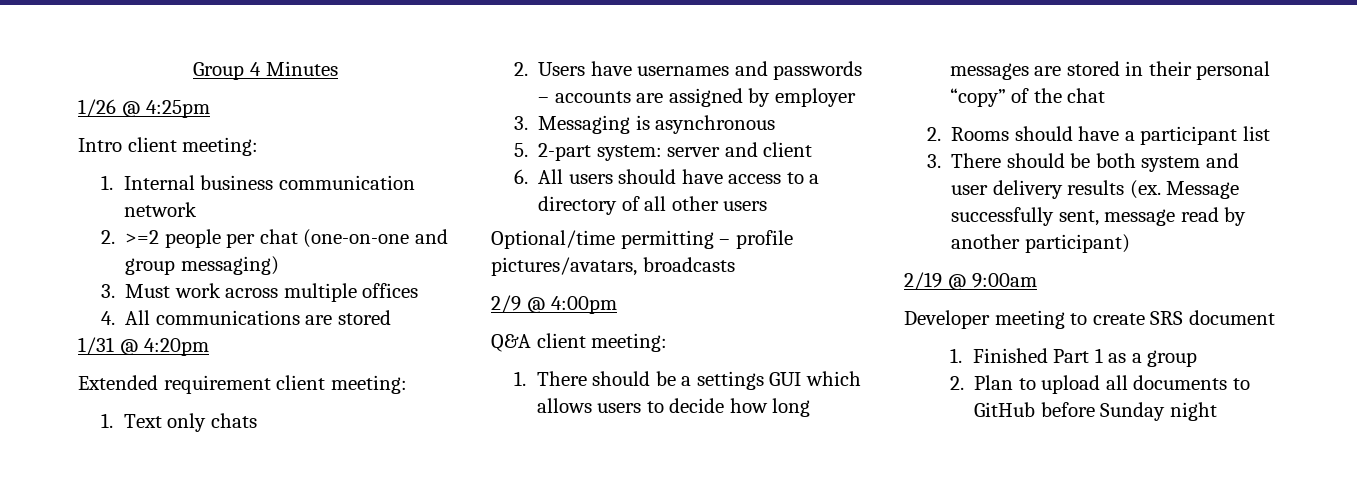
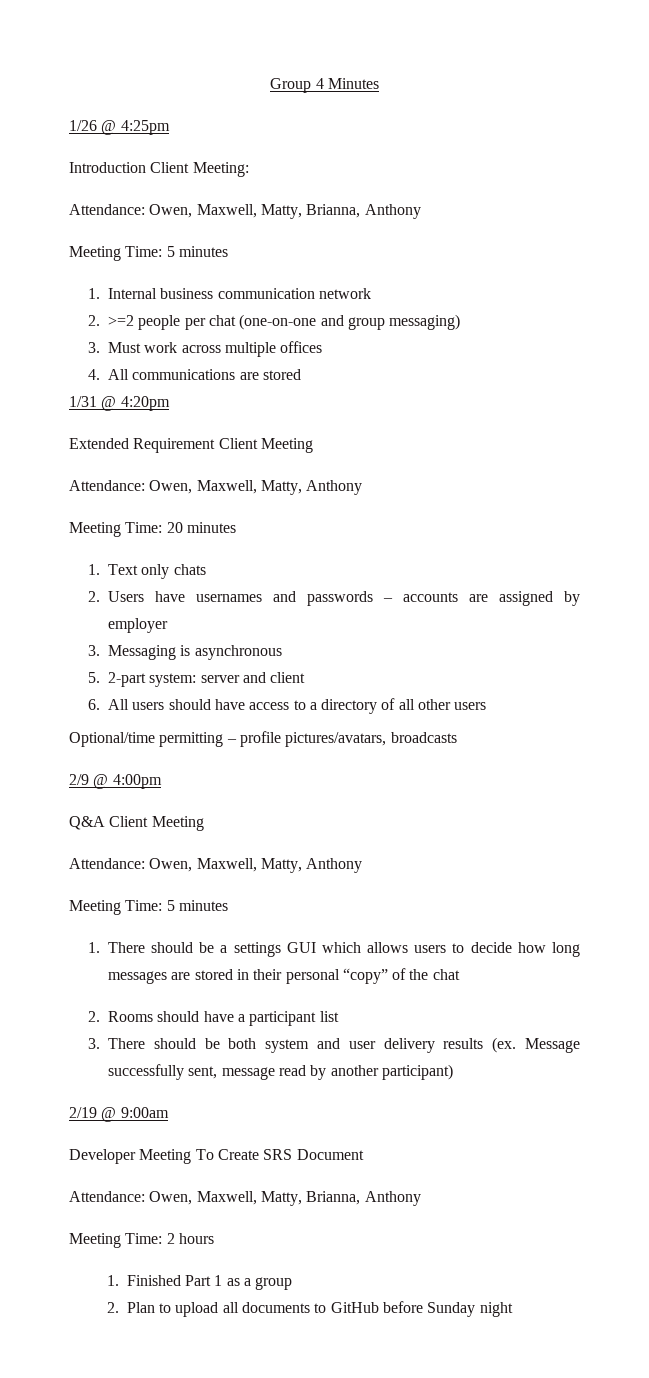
- Intro client meeting:
+ Introduction Client Meeting:
+ Attendance: Owen, Maxwell, Matty, Brianna, Anthony
+ Meeting Time: 5 minutes
- Extended requirement client meeting:
+ Extended Requirement Client Meeting
+ Attendance: Owen, Maxwell, Matty, Anthony
+ Meeting Time: 20 minutes
- Q&A client meeting:
+ Q&A Client Meeting
+ Attendance: Owen, Maxwell, Matty, Anthony
+ Meeting Time: 5 minutes
- Developer meeting to create SRS document
+ Developer Meeting To Create SRS Document
+ Attendance: Owen, Maxwell, Matty, Brianna, Anthony
+ Meeting Time: 2 hours

